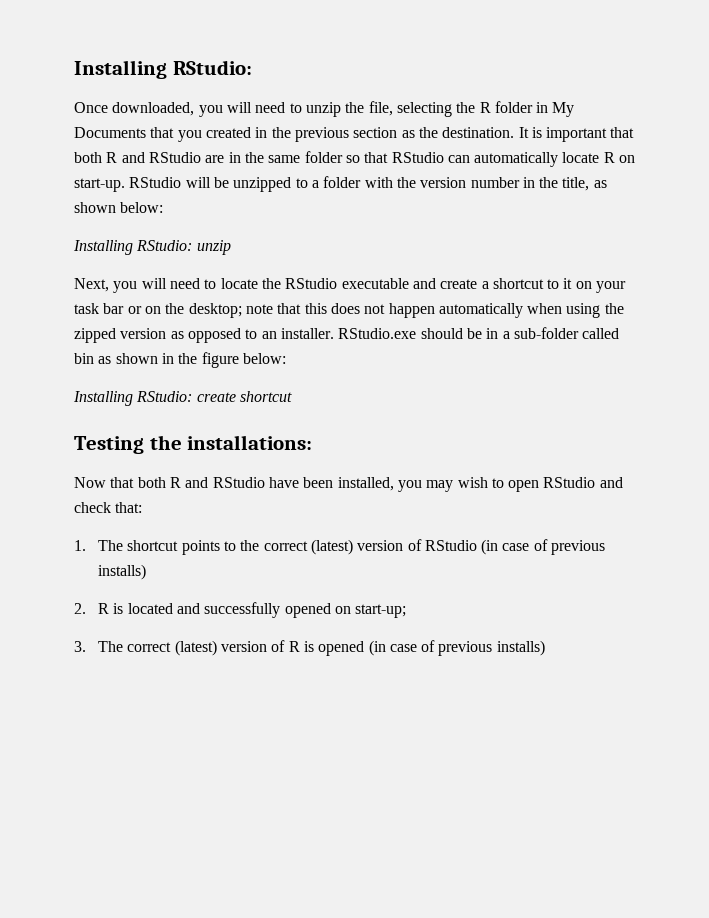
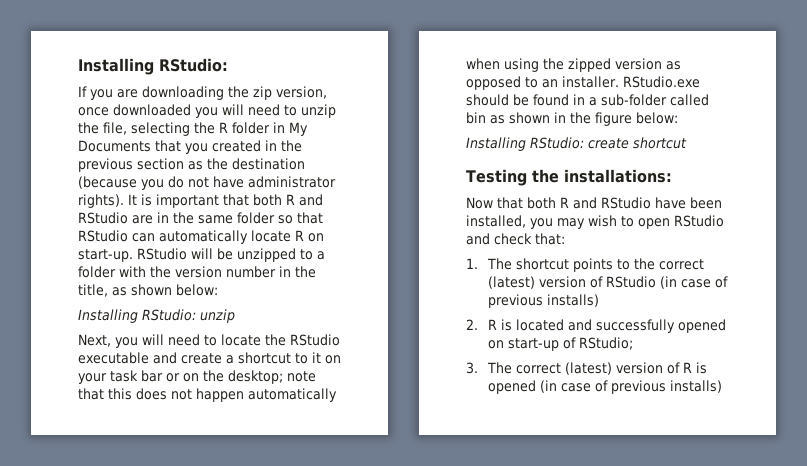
- Once downloaded, you will need to unzip the file, selecting the R folder in My Documents that you created in the previous section as the destination.
+ If you are downloading the zip version, once downloaded you will need to unzip the file, selecting the R folder in My Documents that you created in the previous section as the destination (because you do not have administrator rights).
- RStudio.exe should be in a sub-folder called bin as shown in the figure below:
+ RStudio.exe should be found in a sub-folder called bin as shown in the figure below:
- 2. R is located and successfully opened on start-up;
+ 2. R is located and successfully opened on start-up of RStudio;

